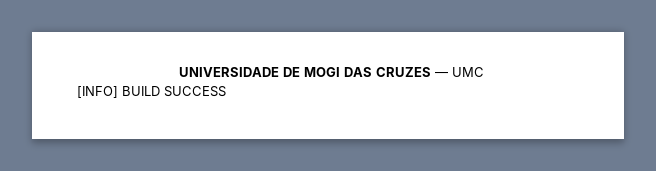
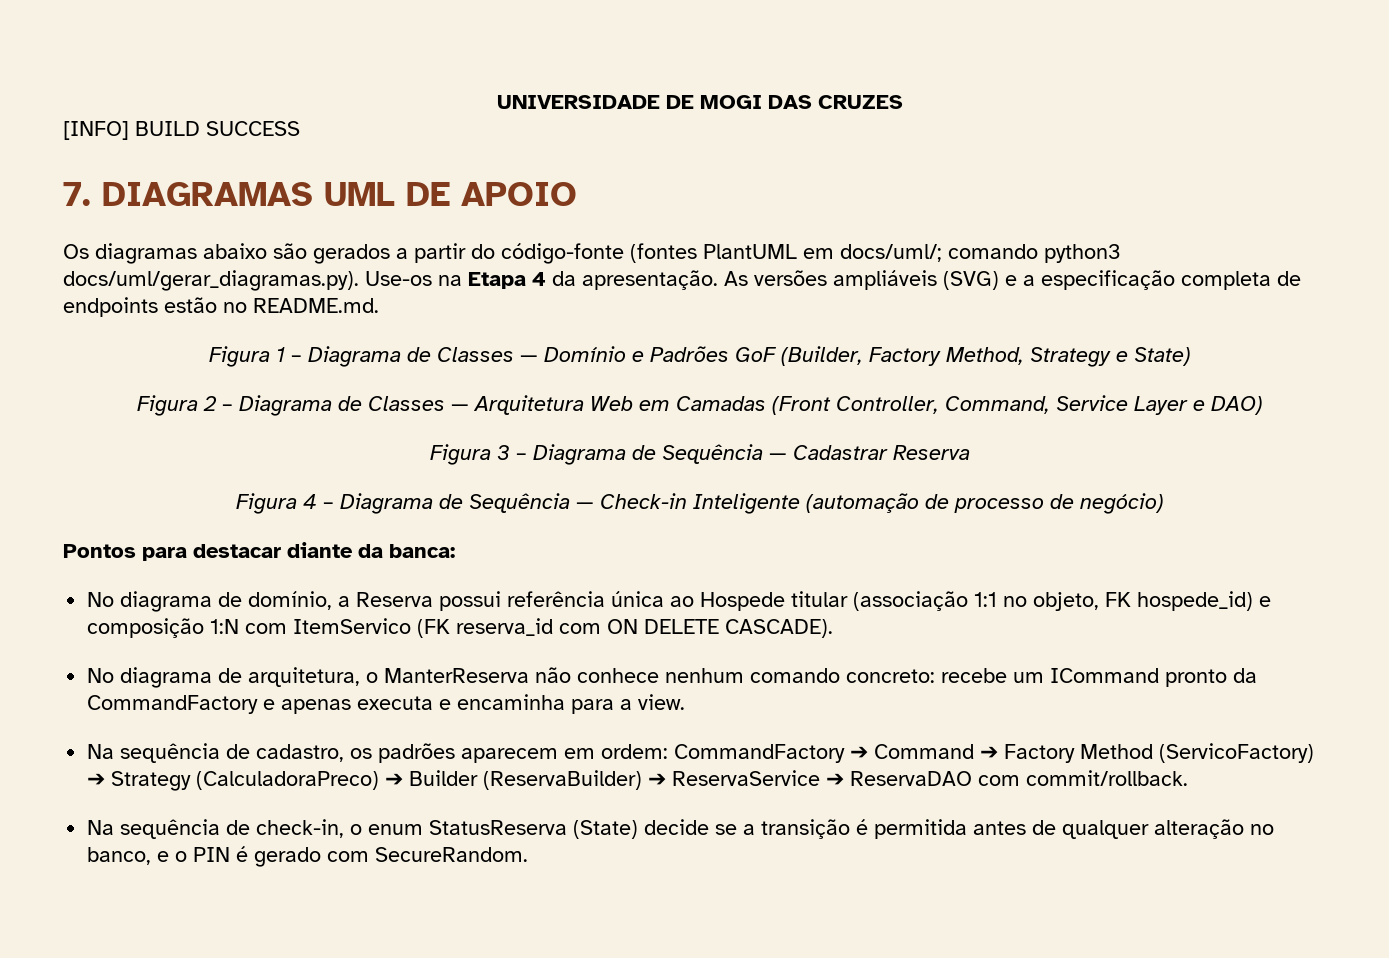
- UNIVERSIDADE DE MOGI DAS CRUZES — UMC
+ UNIVERSIDADE DE MOGI DAS CRUZES
+ 7. DIAGRAMAS UML DE APOIO
+ Os diagramas abaixo são gerados a partir do código-fonte (fontes PlantUML em docs/uml/; comando python3 docs/uml/gerar_diagramas.py). Use-os na Etapa 4 da apresentação. As versões ampliáveis (SVG) e a especificação completa de endpoints estão no README.md.
+ Figura 1 – Diagrama de Classes — Domínio e Padrões GoF (Builder, Factory Method, Strategy e State)
+ Figura 2 – Diagrama de Classes — Arquitetura Web em Camadas (Front Controller, Command, Service Layer e DAO)
+ Figura 3 – Diagrama de Sequência — Cadastrar Reserva
+ Figura 4 – Diagrama de Sequência — Check-in Inteligente (automação de processo de negócio)
+ Pontos para destacar diante da banca:
+ No diagrama de domínio, a Reserva possui referência única ao Hospede titular (associação 1:1 no objeto, FK hospede_id) e composição 1:N com ItemServico (FK reserva_id com ON DELETE CASCADE).
+ No diagrama de arquitetura, o ManterReserva não conhece nenhum comando concreto: recebe um ICommand pronto da CommandFactory e apenas executa e encaminha para a view.
+ Na sequência de cadastro, os padrões aparecem em ordem: CommandFactory ➔ Command ➔ Factory Method (ServicoFactory) ➔ Strategy (CalculadoraPreco) ➔ Builder (ReservaBuilder) ➔ ReservaService ➔ ReservaDAO com commit/rollback.
+ Na sequência de check-in, o enum StatusReserva (State) decide se a transição é permitida antes de qualquer alteração no banco, e o PIN é gerado com SecureRandom.

